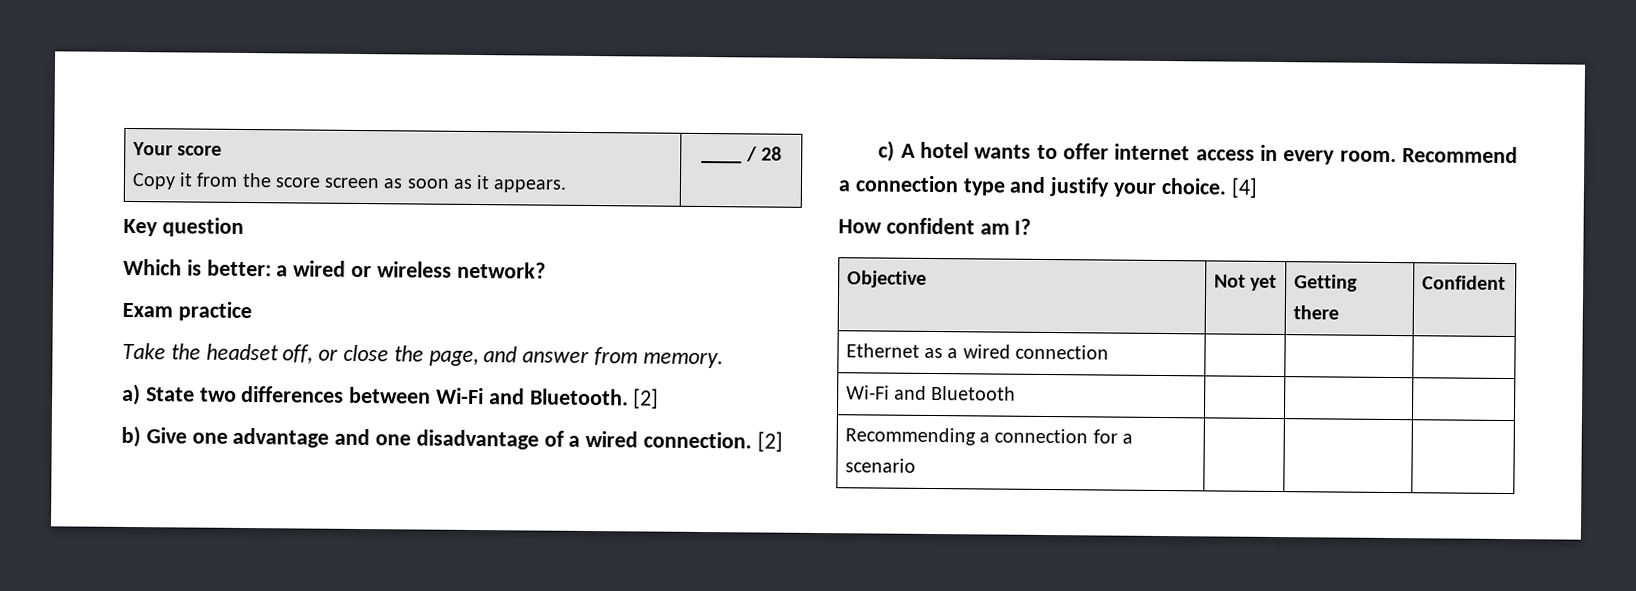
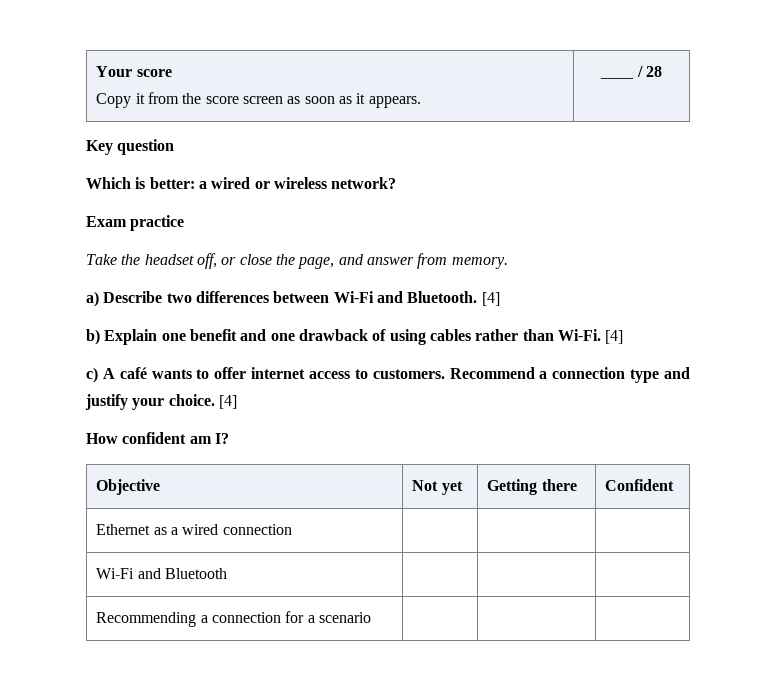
- a) State two differences between Wi-Fi and Bluetooth. [2]
+ a) Describe two differences between Wi-Fi and Bluetooth. [4]
- b) Give one advantage and one disadvantage of a wired connection. [2]
+ b) Explain one benefit and one drawback of using cables rather than Wi-Fi. [4]
- c) A hotel wants to offer internet access in every room.
+ c) A café wants to offer internet access to customers.

